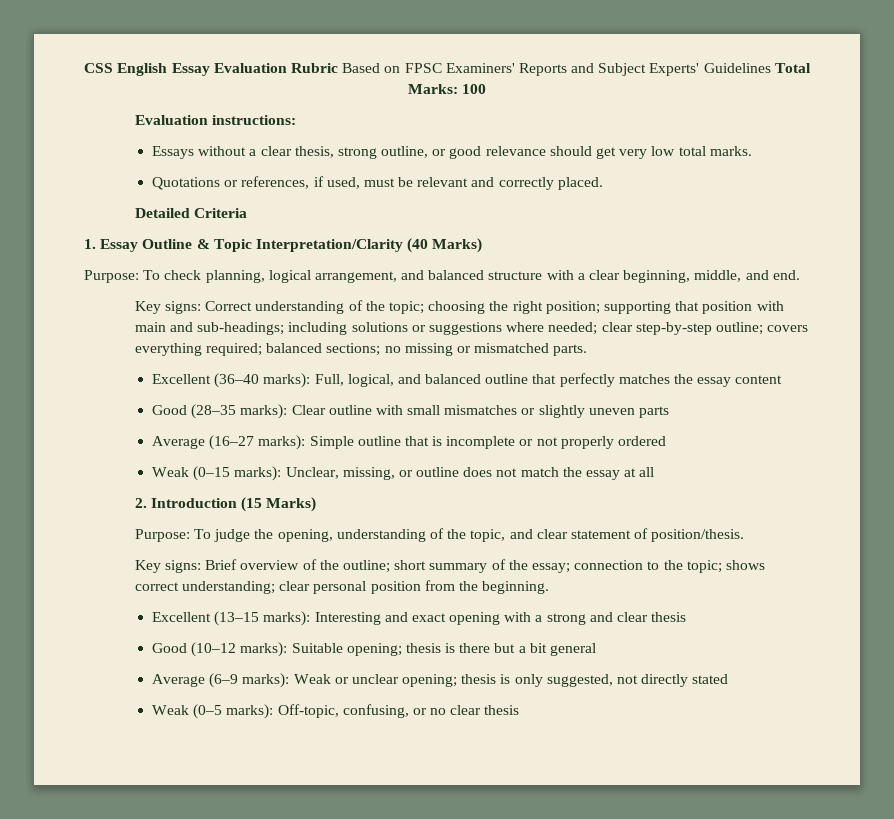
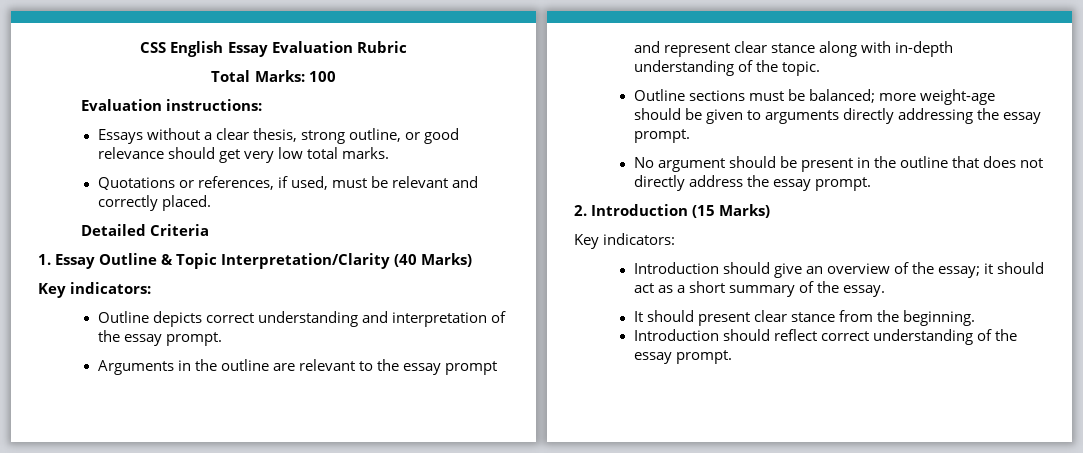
- CSS English Essay Evaluation Rubric Based on FPSC Examiners' Reports and Subject Experts' Guidelines Total Marks: 100
+ CSS English Essay Evaluation Rubric
+ Total Marks: 100
  1. Essay Outline & Topic Interpretation/Clarity (40 Marks)
- Purpose: To check planning, logical arrangement, and balanced structure with a clear beginning, middle, and end.
- Key signs: Correct understanding of the topic; choosing the right position; supporting that position with main and sub-headings; including solutions or suggestions where needed; clear step-by-step outline; covers everything required; balanced sections; no missing or mismatched parts.
- Excellent (36–40 marks): Full, logical, and balanced outline that perfectly matches the essay content
- Good (28–35 marks): Clear outline with small mismatches or slightly uneven parts
- Average (16–27 marks): Simple outline that is incomplete or not properly ordered
- Weak (0–15 marks): Unclear, missing, or outline does not match the essay at all
+ Key indicators:
+ Outline depicts correct understanding and interpretation of the essay prompt.
+ Arguments in the outline are relevant to the essay prompt and represent clear stance along with in-depth understanding of the topic.
+ Outline sections must be balanced; more weight-age should be given to arguments directly addressing the essay prompt.
+ No argument should be present in the outline that does not directly address the essay prompt.
  2. Introduction (15 Marks)
- Purpose: To judge the opening, understanding of the topic, and clear statement of position/thesis.
- Key signs: Brief overview of the outline; short summary of the essay; connection to the topic; shows correct understanding; clear personal position from the beginning.
- Excellent (13–15 marks): Interesting and exact opening with a strong and clear thesis
- Good (10–12 marks): Suitable opening; thesis is there but a bit general
- Average (6–9 marks): Weak or unclear opening; thesis is only suggested, not directly stated
- Weak (0–5 marks): Off-topic, confusing, or no clear thesis
+ Key indicators:
+ Introduction should give an overview of the essay; it should act as a short summary of the essay.
+ It should present clear stance from the beginning.
+ Introduction should reflect correct understanding of the essay prompt.

